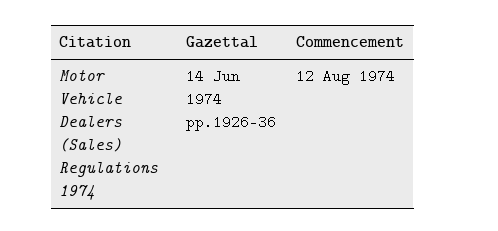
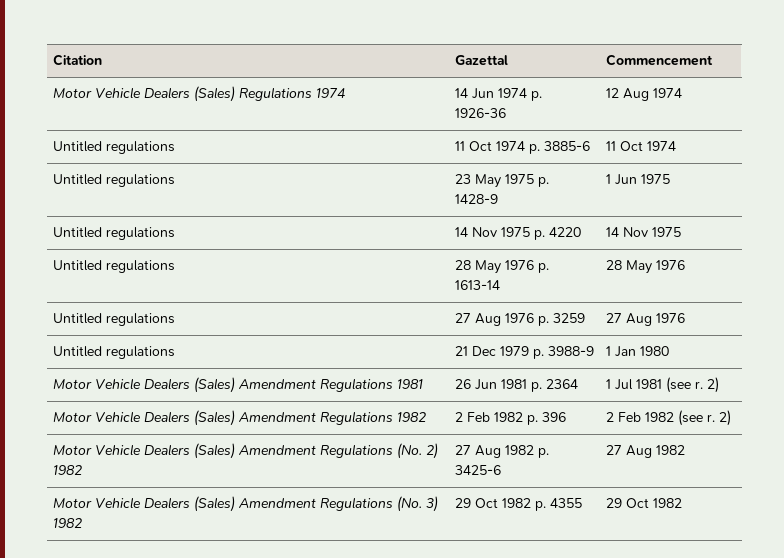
- Motor Vehicle Dealers (Sales) Regulations 1974 | 14 Jun 1974 pp.1926-36 | 12 Aug 1974
+ Motor Vehicle Dealers (Sales) Regulations 1974 | 14 Jun 1974 p. 1926-36 | 12 Aug 1974
+ Untitled regulations | 11 Oct 1974 p. 3885-6 | 11 Oct 1974
+ Untitled regulations | 23 May 1975 p. 1428-9 | 1 Jun 1975
+ Untitled regulations | 14 Nov 1975 p. 4220 | 14 Nov 1975
+ Untitled regulations | 28 May 1976 p. 1613-14 | 28 May 1976
+ Untitled regulations | 27 Aug 1976 p. 3259 | 27 Aug 1976
+ Untitled regulations | 21 Dec 1979 p. 3988-9 | 1 Jan 1980
+ Motor Vehicle Dealers (Sales) Amendment Regulations 1981 | 26 Jun 1981 p. 2364 | 1 Jul 1981 (see r. 2)
+ Motor Vehicle Dealers (Sales) Amendment Regulations 1982 | 2 Feb 1982 p. 396 | 2 Feb 1982 (see r. 2)
+ Motor Vehicle Dealers (Sales) Amendment Regulations (No. 2) 1982 | 27 Aug 1982 p. 3425-6 | 27 Aug 1982
+ Motor Vehicle Dealers (Sales) Amendment Regulations (No. 3) 1982 | 29 Oct 1982 p. 4355 | 29 Oct 1982

